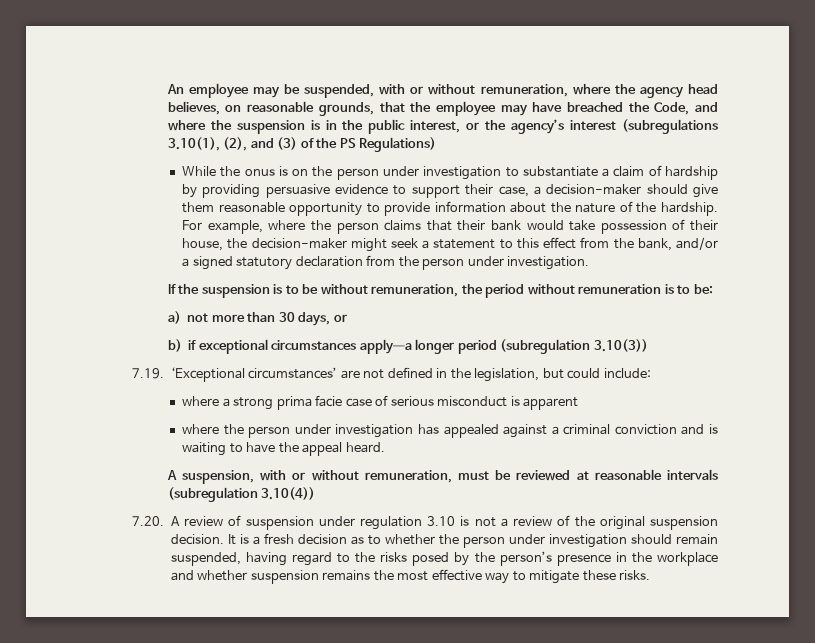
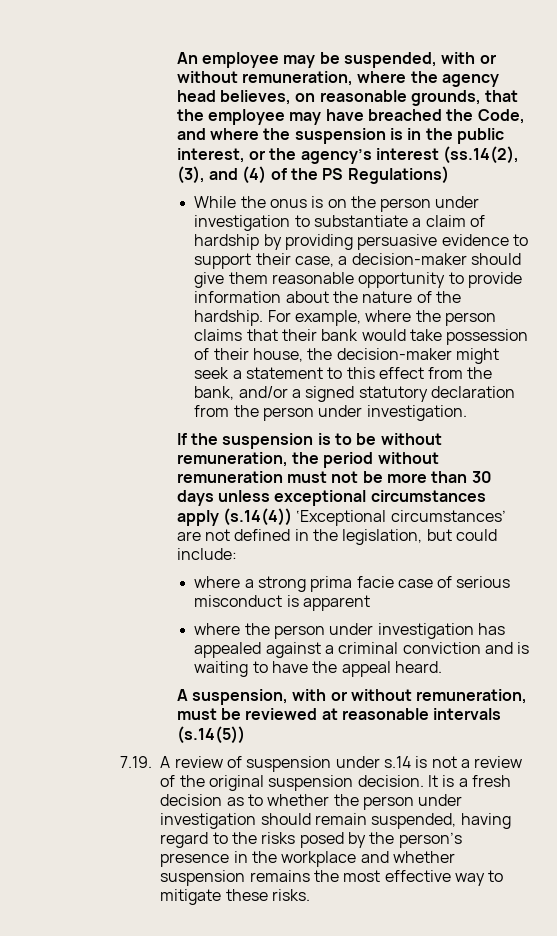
- An employee may be suspended, with or without remuneration, where the agency head believes, on reasonable grounds, that the employee may have breached the Code, and where the suspension is in the public interest, or the agency’s interest (subregulations 3.10(1), (2), and (3) of the PS Regulations)
+ An employee may be suspended, with or without remuneration, where the agency head believes, on reasonable grounds, that the employee may have breached the Code, and where the suspension is in the public interest, or the agency’s interest (ss.14(2), (3), and (4) of the PS Regulations)
- If the suspension is to be without remuneration, the period without remuneration is to be:
- a) not more than 30 days, or
- b) if exceptional circumstances apply—a longer period (subregulation 3.10(3))
- 7.19. ‘Exceptional circumstances’ are not defined in the legislation, but could include:
+ If the suspension is to be without remuneration, the period without remuneration must not be more than 30 days unless exceptional circumstances apply (s.14(4)) ‘Exceptional circumstances’ are not defined in the legislation, but could include:
- A suspension, with or without remuneration, must be reviewed at reasonable intervals (subregulation 3.10(4))
- 7.20. A review of suspension under regulation 3.10 is not a review of the original suspension decision.
+ A suspension, with or without remuneration, must be reviewed at reasonable intervals (s.14(5))
+ 7.19. A review of suspension under s.14 is not a review of the original suspension decision.

